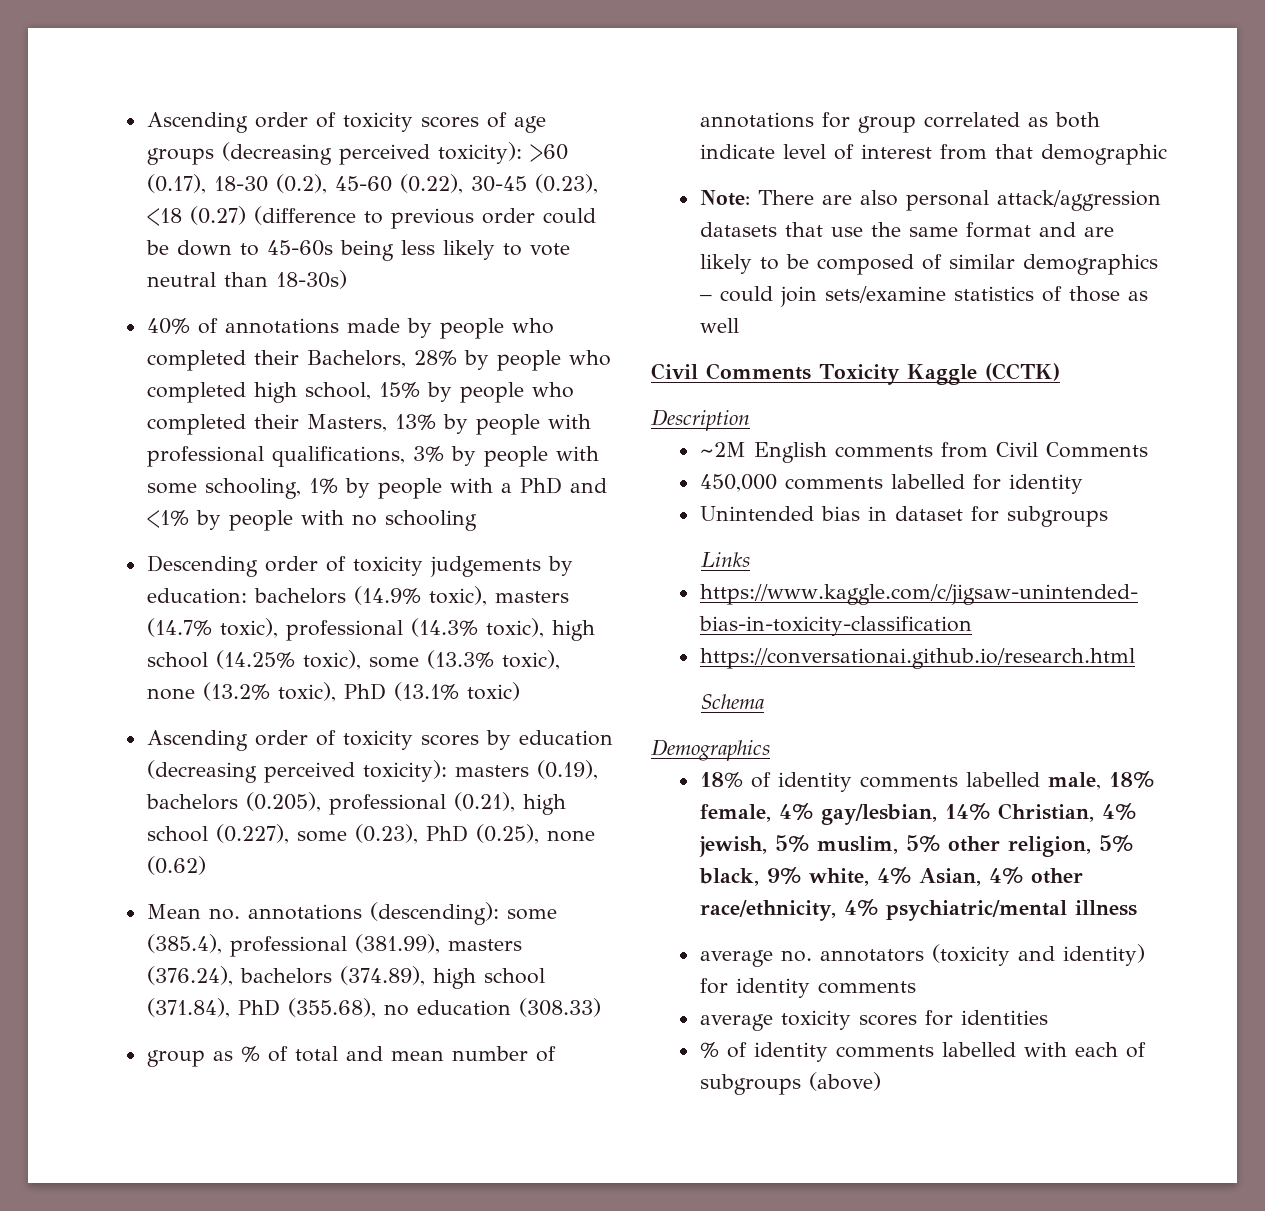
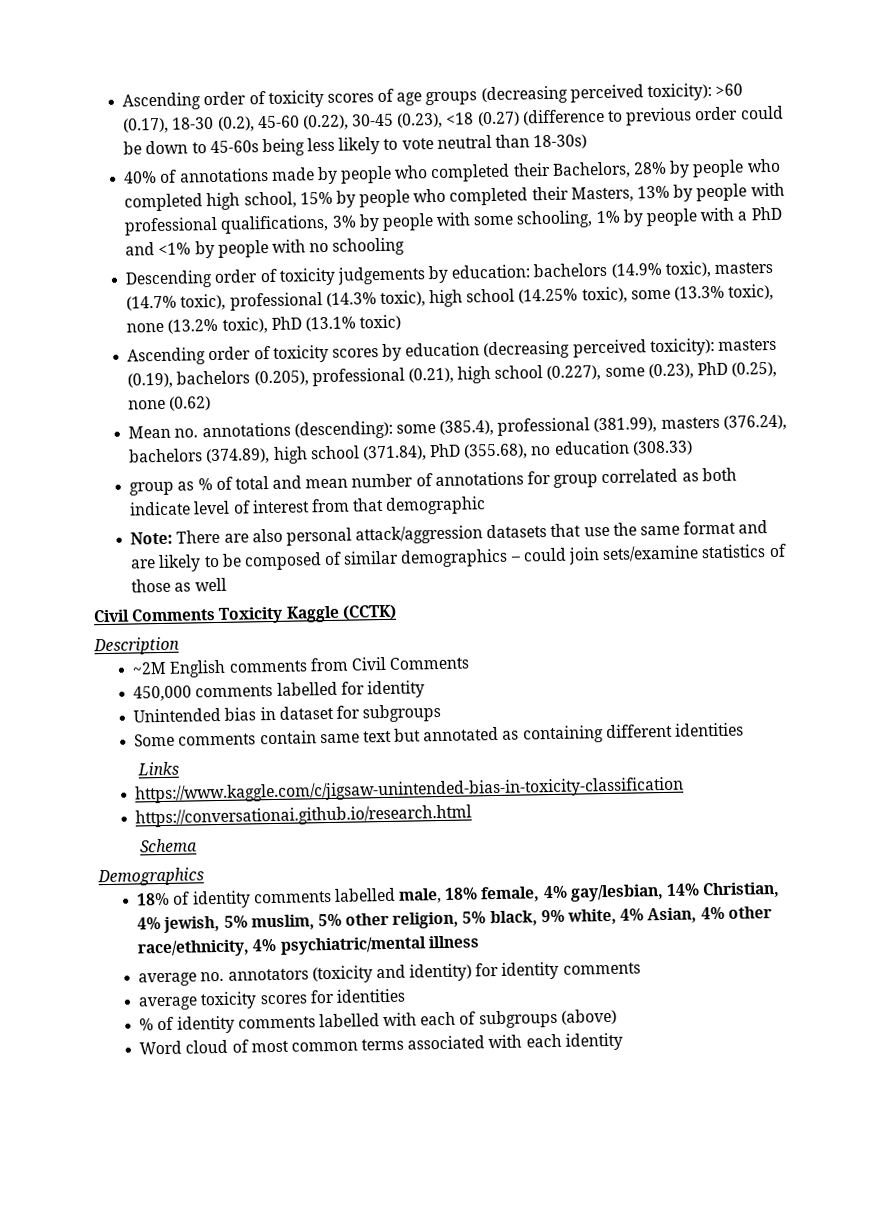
+ Some comments contain same text but annotated as containing different identities
+ Word cloud of most common terms associated with each identity

